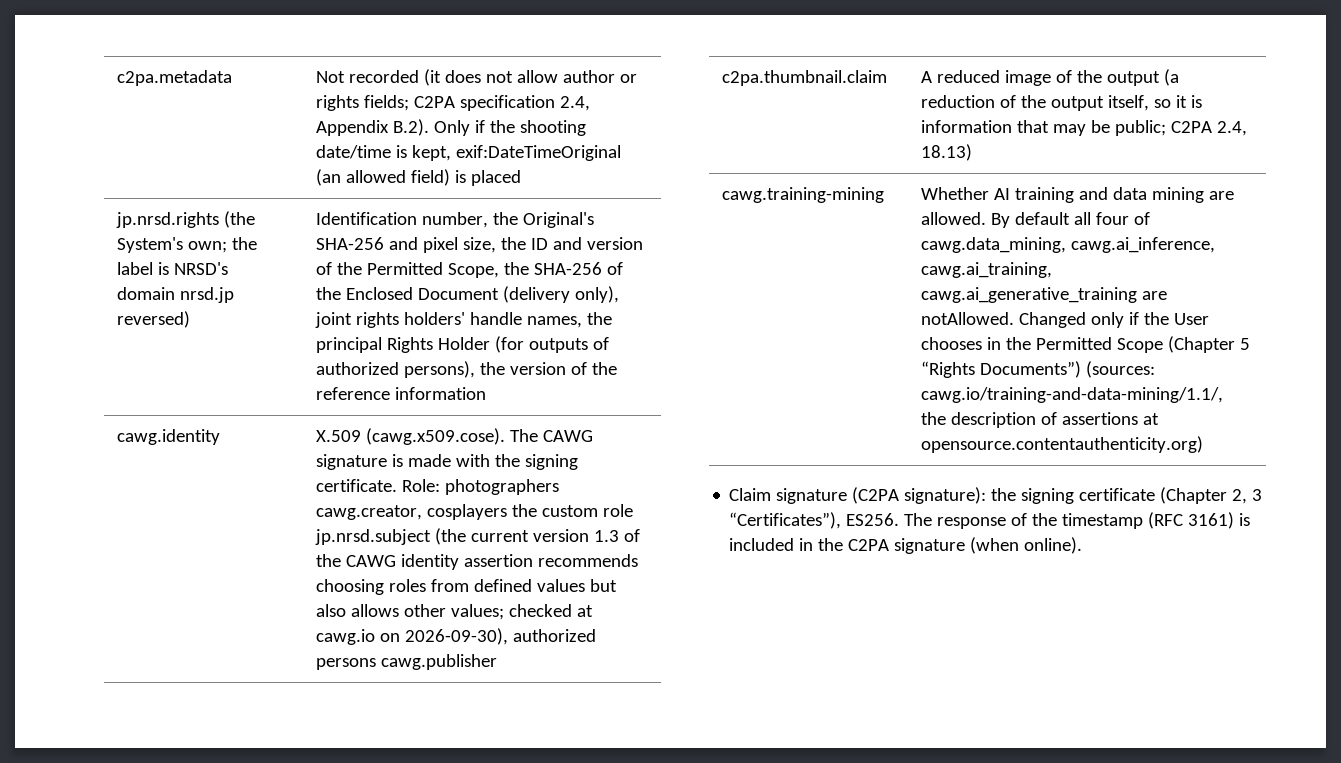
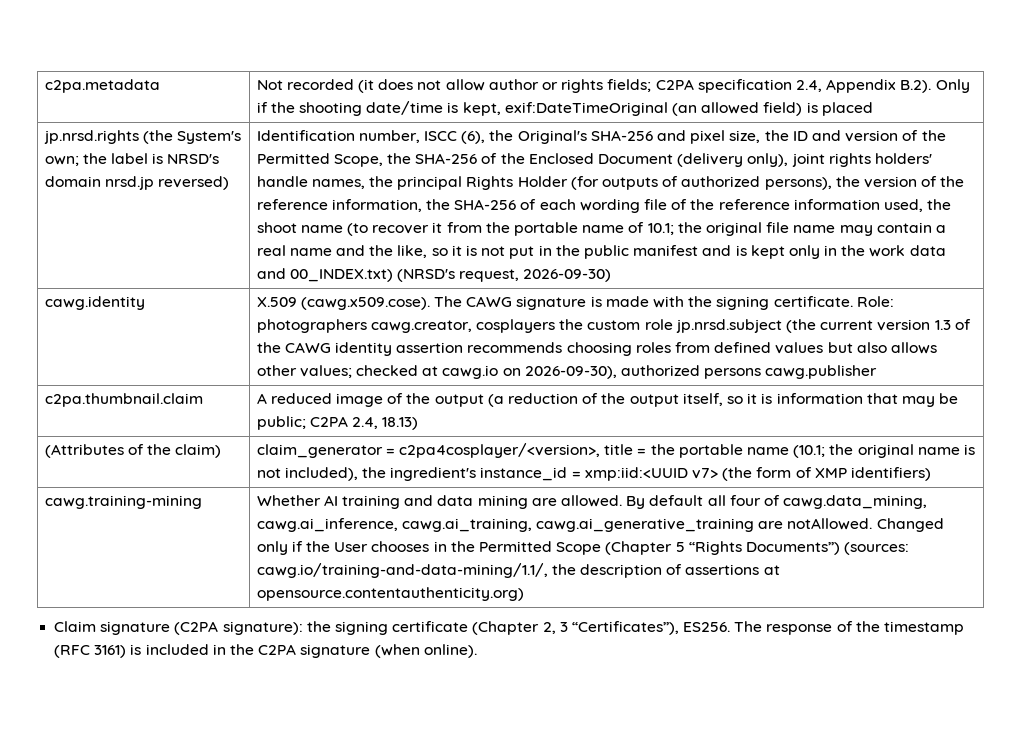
- Identification number, the Original's SHA-256 and pixel size, the ID and version of the Permitted Scope, the SHA-256 of the Enclosed Document (delivery only), joint rights holders' handle names, the principal Rights Holder (for outputs of authorized persons), the version of the reference information
+ Identification number, ISCC (6), the Original's SHA-256 and pixel size, the ID and version of the Permitted Scope, the SHA-256 of the Enclosed Document (delivery only), joint rights holders' handle names, the principal Rights Holder (for outputs of authorized persons), the version of the reference information, the SHA-256 of each wording file of the reference information used, the shoot name (to recover it from the portable name of 10.1; the original file name may contain a real name and the like, so it is not put in the public manifest and is kept only in the work data and 00_INDEX.txt) (NRSD's request, 2026-09-30)
+ (Attributes of the claim) | claim_generator = c2pa4cosplayer/<version>, title = the portable name (10.1; the original name is not included), the ingredient's instance_id = xmp:iid:<UUID v7> (the form of XMP identifiers)

